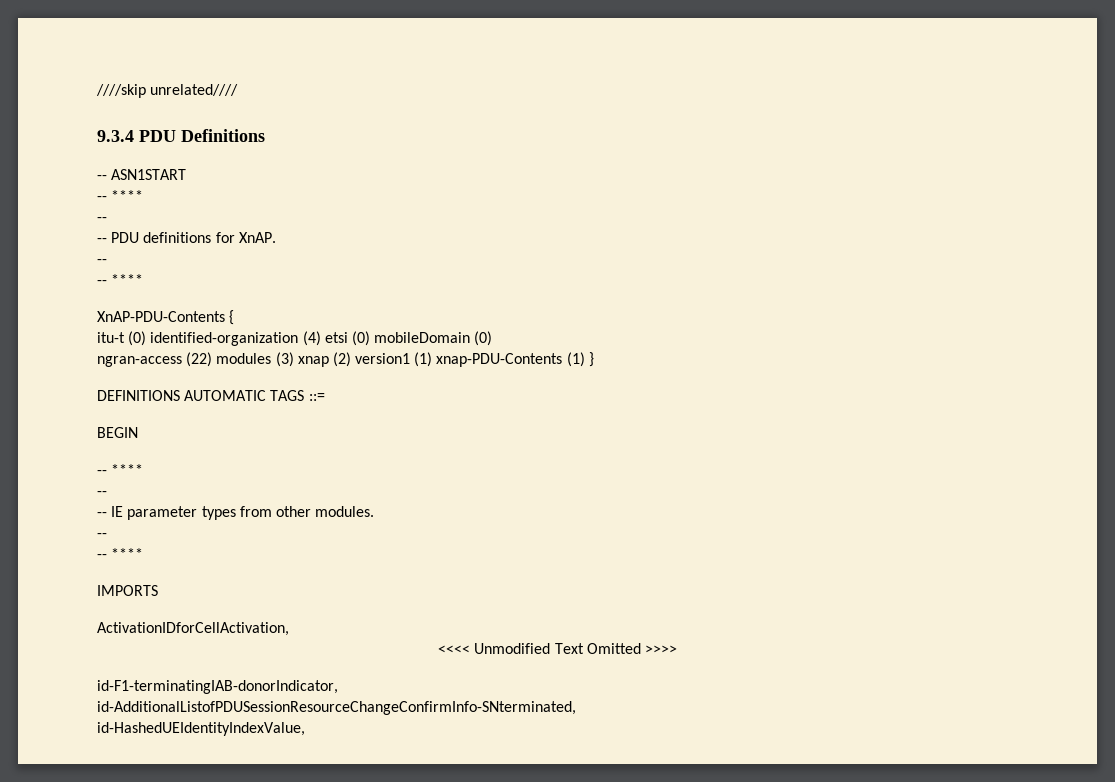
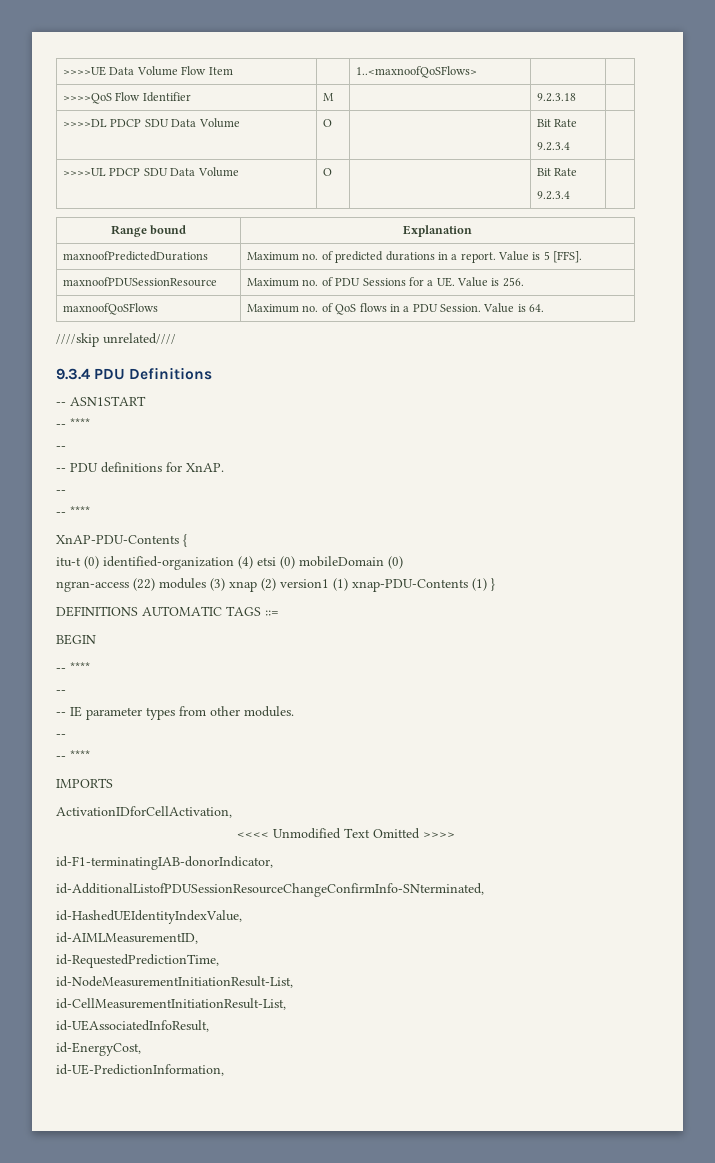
+ >>>>UE Data Volume Flow Item | | 1..<maxnoofQoSFlows> | |
+ >>>>QoS Flow Identifier | M | | 9.2.3.18 |
+ >>>>DL PDCP SDU Data Volume | O | | Bit Rate
+ 9.2.3.4 |
+ >>>>UL PDCP SDU Data Volume | O | | Bit Rate
+ 9.2.3.4 |
+ Range bound | Explanation
+ maxnoofPredictedDurations | Maximum no. of predicted durations in a report. Value is 5 [FFS].
+ maxnoofPDUSessionResource | Maximum no. of PDU Sessions for a UE. Value is 256.
+ maxnoofQoSFlows | Maximum no. of QoS flows in a PDU Session. Value is 64.
+ id-AIMLMeasurementID,
+ id-RequestedPredictionTime,
+ id-NodeMeasurementInitiationResult-List,
+ id-CellMeasurementInitiationResult-List,
+ id-UEAssociatedInfoResult,
+ id-EnergyCost,
+ id-UE-PredictionInformation,

